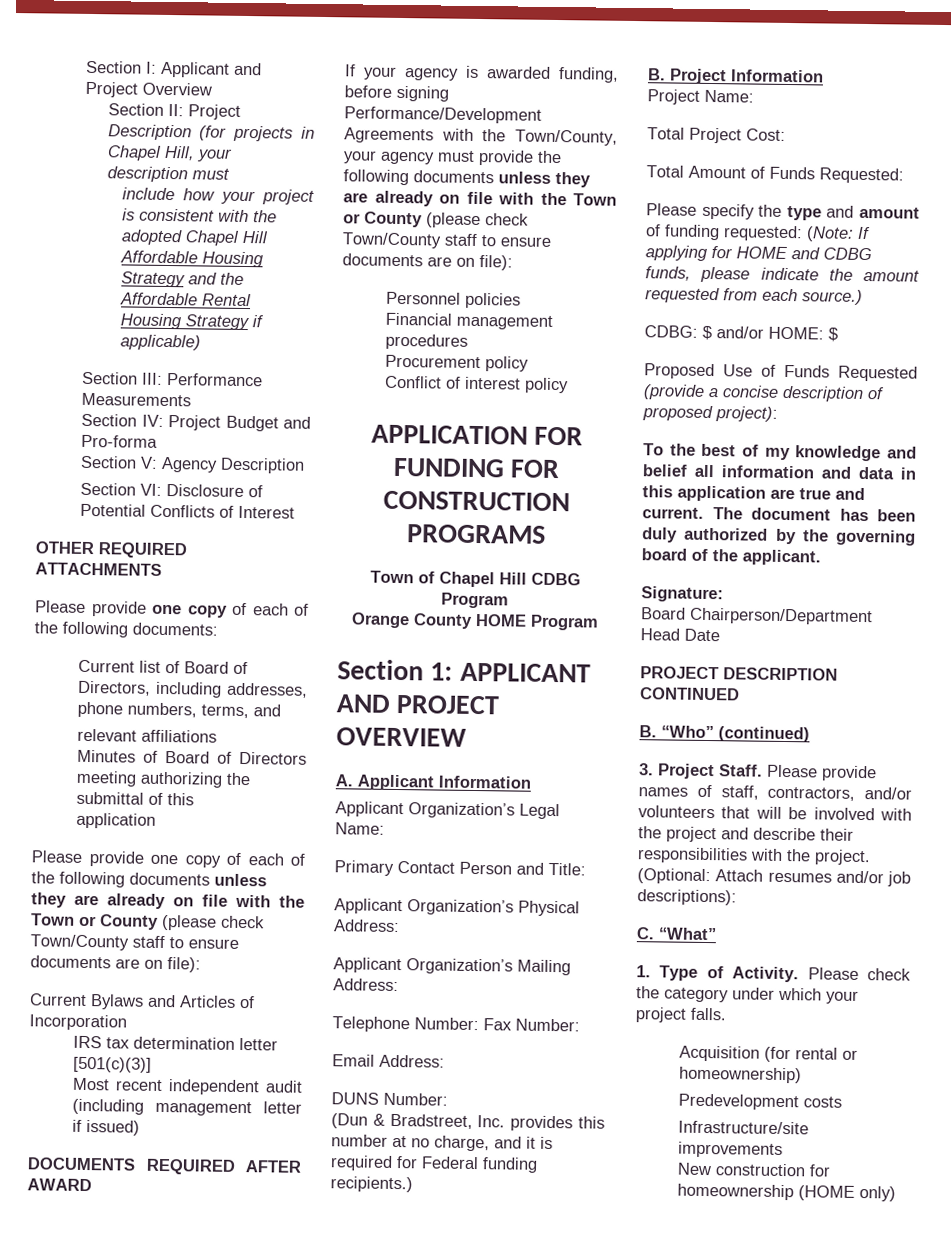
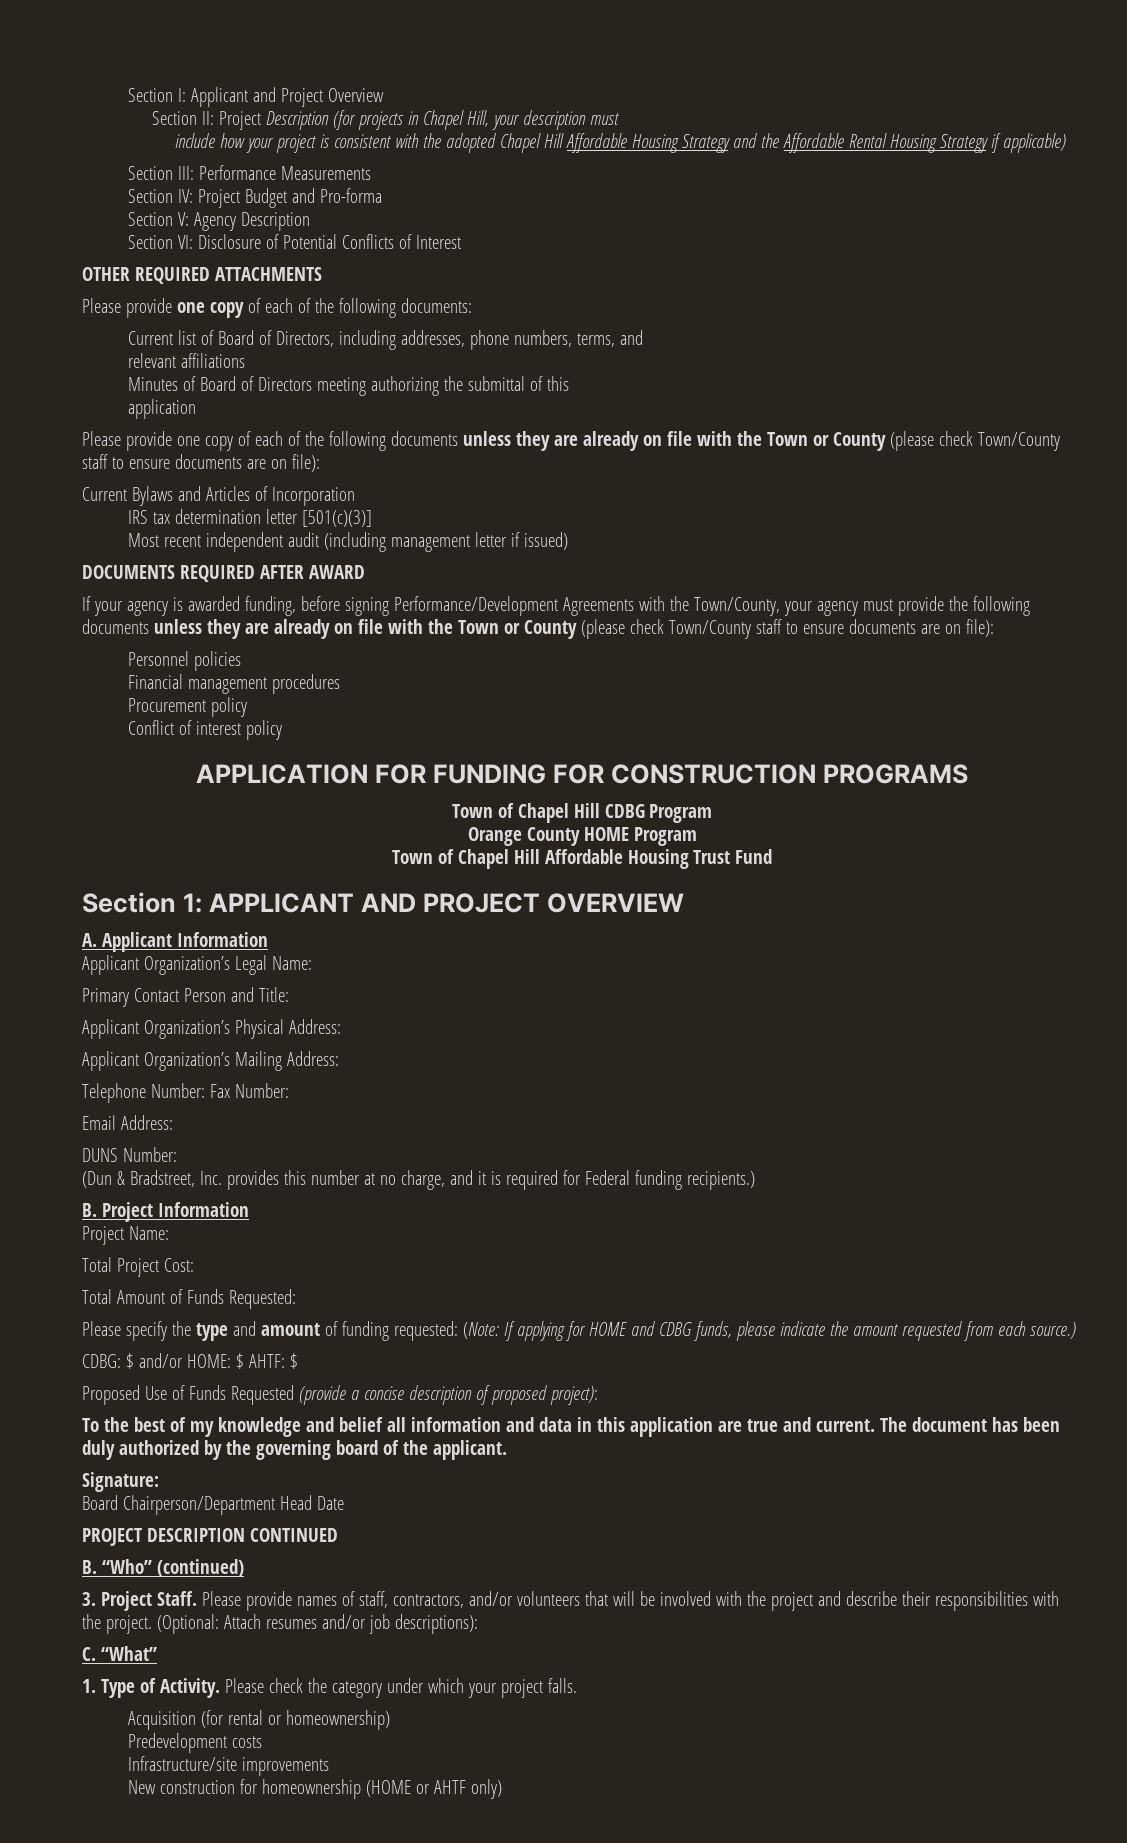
+ Town of Chapel Hill Affordable Housing Trust Fund
- CDBG: $ and/or HOME: $
+ CDBG: $ and/or HOME: $ AHTF: $
- New construction for homeownership (HOME only)
+ New construction for homeownership (HOME or AHTF only)

